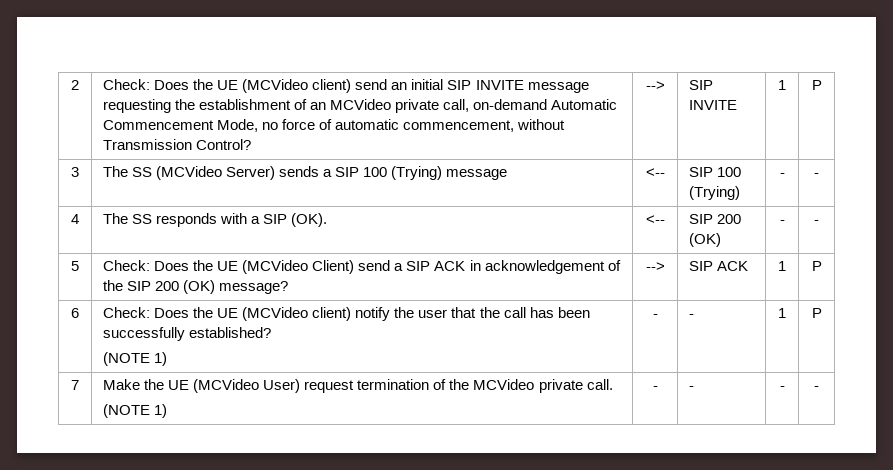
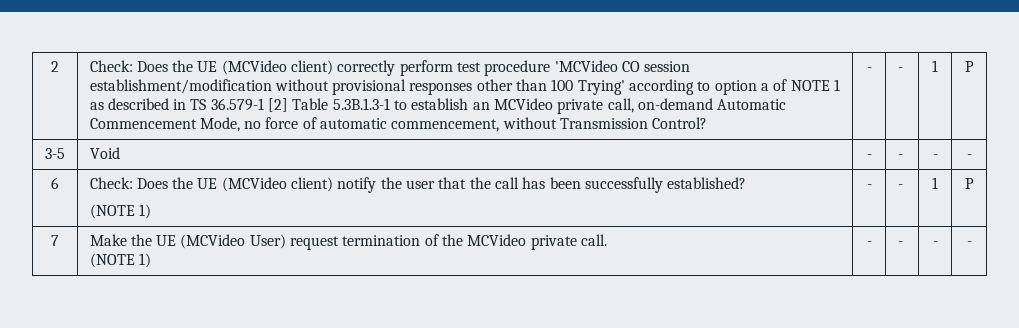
- Check: Does the UE (MCVideo client) send an initial SIP INVITE message requesting the establishment of an MCVideo private call, on-demand Automatic Commencement Mode, no force of automatic commencement, without Transmission Control? | --> | SIP INVITE | 1 | P
- 3 | The SS (MCVideo Server) sends a SIP 100 (Trying) message | <-- | SIP 100 (Trying) | - | -
- 4 | The SS responds with a SIP (OK). | <-- | SIP 200 (OK) | - | -
- 5 | Check: Does the UE (MCVideo Client) send a SIP ACK in acknowledgement of the SIP 200 (OK) message? | --> | SIP ACK | 1 | P
+ Check: Does the UE (MCVideo client) correctly perform test procedure 'MCVideo CO session establishment/modification without provisional responses other than 100 Trying' according to option a of NOTE 1 as described in TS 36.579-1 [2] Table 5.3B.1.3-1 to establish an MCVideo private call, on-demand Automatic Commencement Mode, no force of automatic commencement, without Transmission Control? | - | - | 1 | P
+ 3-5 | Void | - | - | - | -

